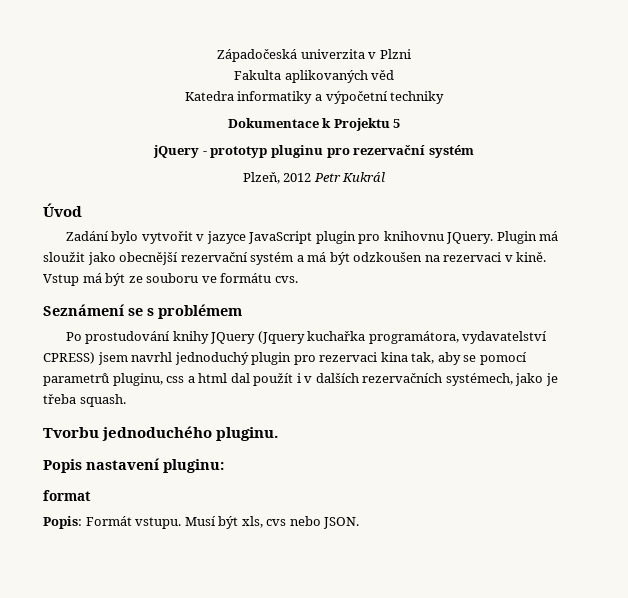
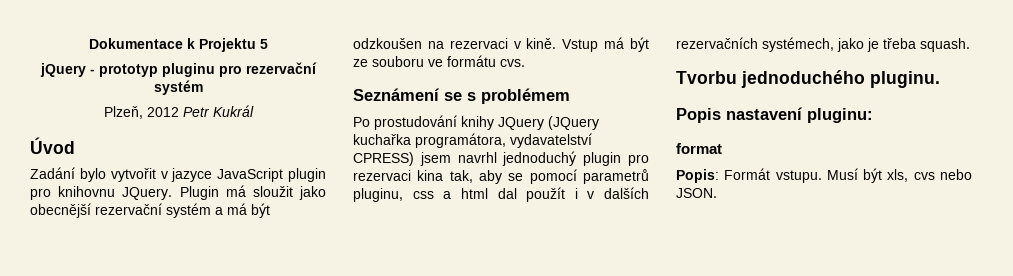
- Západočeská univerzita v Plzni
- Fakulta aplikovaných věd
- Katedra informatiky a výpočetní techniky
- Po prostudování knihy JQuery (Jquery kuchařka programátora, vydavatelství CPRESS) jsem navrhl jednoduchý plugin pro rezervaci kina tak, aby se pomocí parametrů pluginu, css a html dal použít i v dalších rezervačních systémech, jako je třeba squash.
+ Po prostudování knihy JQuery (JQuery kuchařka programátora, vydavatelství CPRESS) jsem navrhl jednoduchý plugin pro rezervaci kina tak, aby se pomocí parametrů pluginu, css a html dal použít i v dalších rezervačních systémech, jako je třeba squash.

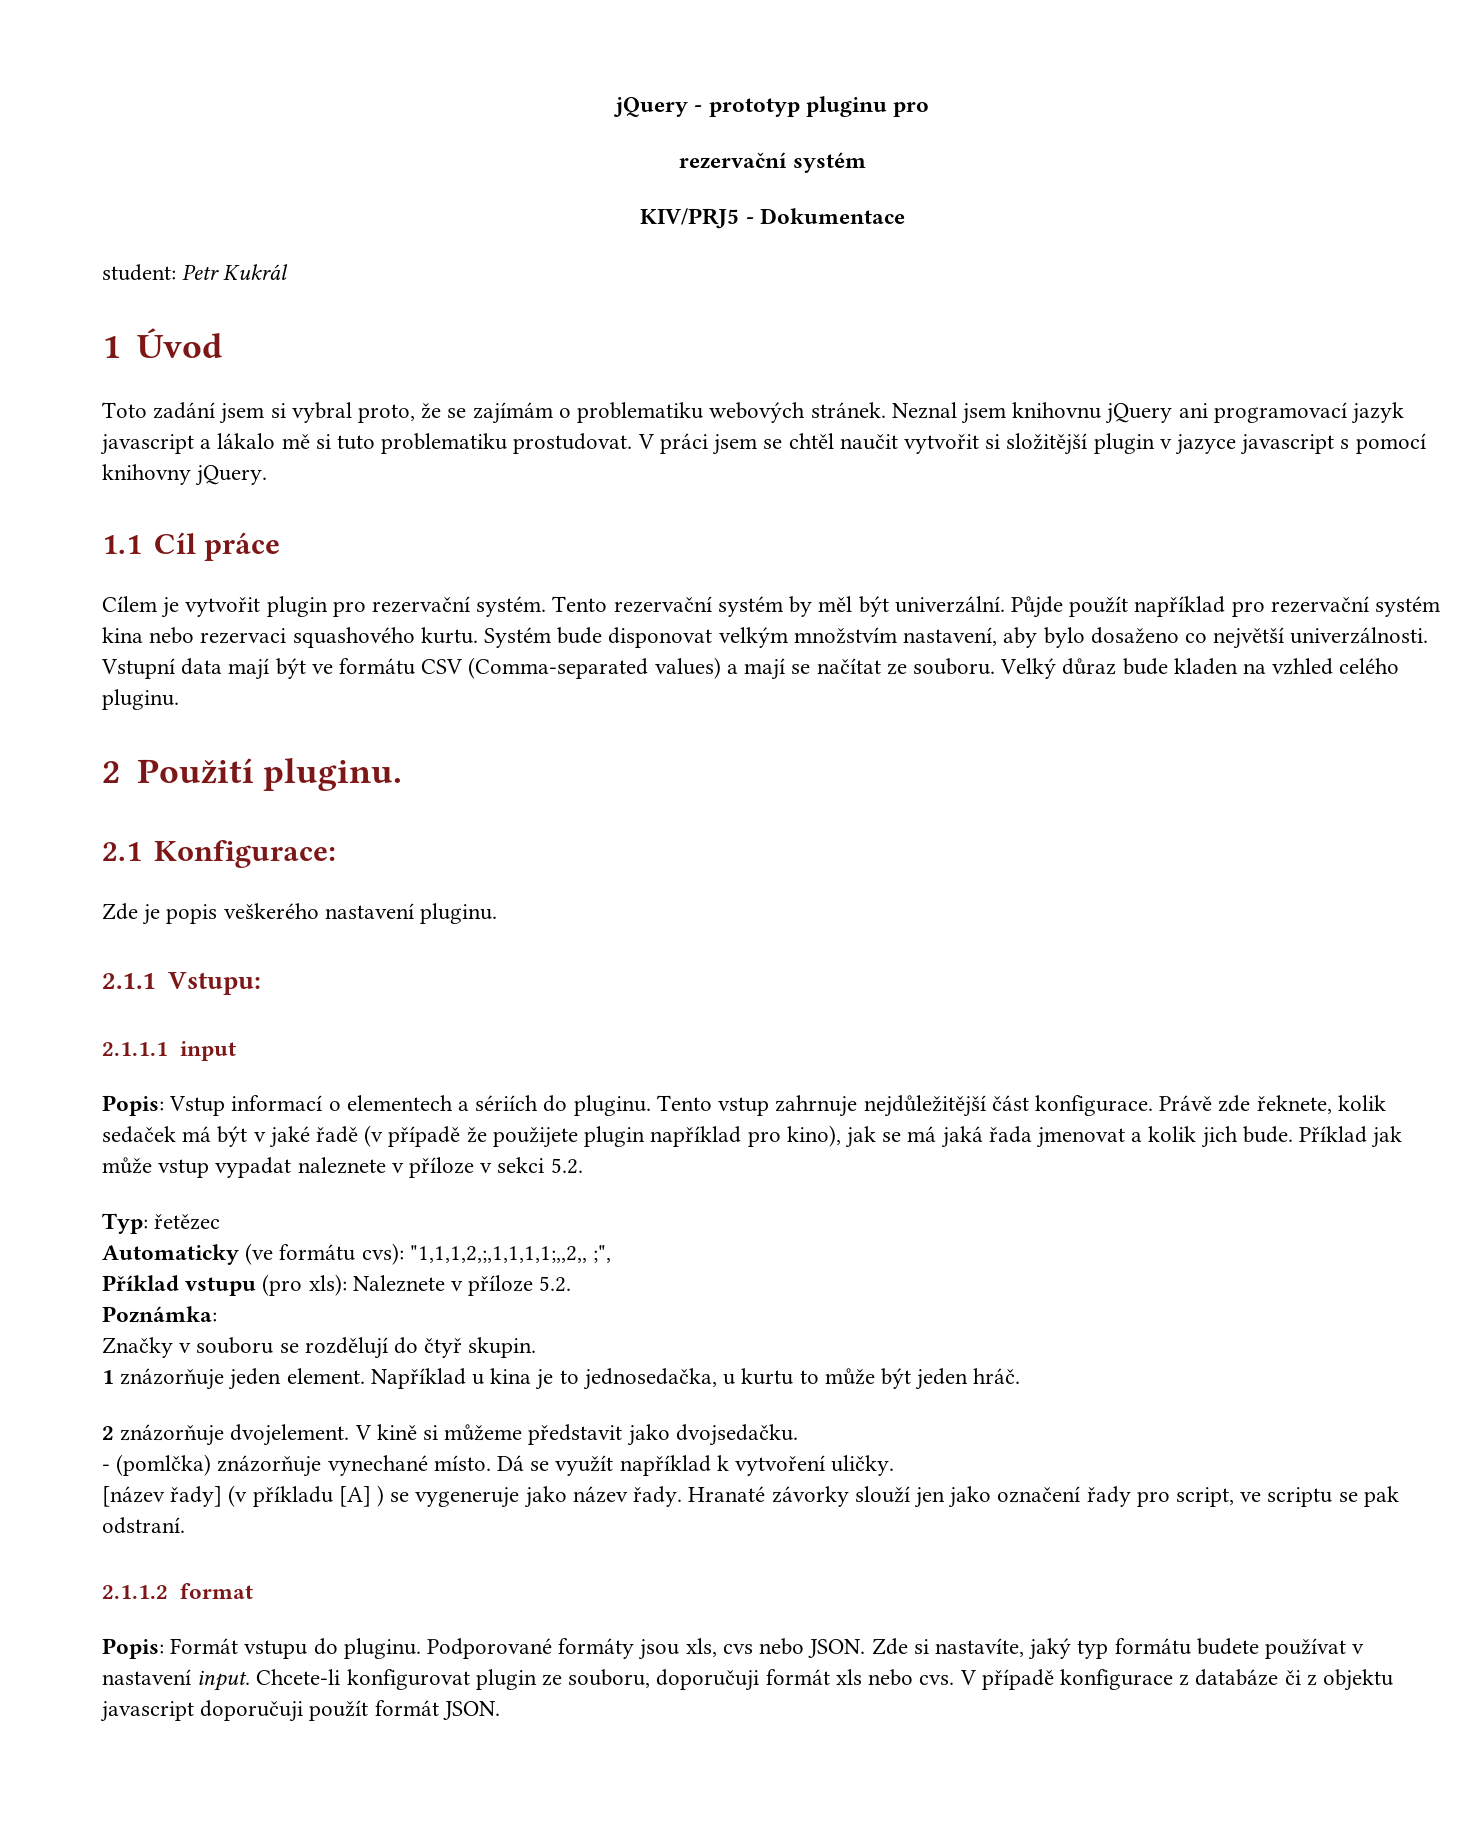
- Dokumentace k Projektu 5
- jQuery - prototyp pluginu pro rezervační systém
+ jQuery - prototyp pluginu pro
+ rezervační systém
- Plzeň, 2012 Petr Kukrál
+ KIV/PRJ5 - Dokumentace
+ student: Petr Kukrál
- Úvod
+ 1 Úvod
- Zadání bylo vytvořit v jazyce JavaScript plugin pro knihovnu JQuery. Plugin má sloužit jako obecnější rezervační systém a má být odzkoušen na rezervaci v kině. Vstup má být ze souboru ve formátu cvs.
- Seznámení se s problémem
- Po prostudování knihy JQuery (JQuery kuchařka programátora, vydavatelství CPRESS) jsem navrhl jednoduchý plugin pro rezervaci kina tak, aby se pomocí parametrů pluginu, css a html dal použít i v dalších rezervačních systémech, jako je třeba squash.
- Tvorbu jednoduchého pluginu.
- Popis nastavení pluginu:
- format
- Popis: Formát vstupu. Musí být xls, cvs nebo JSON.
+ Toto zadání jsem si vybral proto, že se zajímám o problematiku webových stránek. Neznal jsem knihovnu jQuery ani programovací jazyk javascript a lákalo mě si tuto problematiku prostudovat. V práci jsem se chtěl naučit vytvořit si složitější plugin v jazyce javascript s pomocí knihovny jQuery.
+ 1.1 Cíl práce
+ Cílem je vytvořit plugin pro rezervační systém. Tento rezervační systém by měl být univerzální. Půjde použít například pro rezervační systém kina nebo rezervaci squashového kurtu. Systém bude disponovat velkým množstvím nastavení, aby bylo dosaženo co největší univerzálnosti. Vstupní data mají být ve formátu CSV (Comma-separated values) a mají se načítat ze souboru. Velký důraz bude kladen na vzhled celého pluginu.
+ 2 Použití pluginu.
+ 2.1 Konfigurace:
+ Zde je popis veškerého nastavení pluginu.
+ 2.1.1 Vstupu:
+ 2.1.1.1 input
+ Popis: Vstup informací o elementech a sériích do pluginu. Tento vstup zahrnuje nejdůležitější část konfigurace. Právě zde řeknete, kolik sedaček má být v jaké řadě (v případě že použijete plugin například pro kino), jak se má jaká řada jmenovat a kolik jich bude. Příklad jak může vstup vypadat naleznete v příloze v sekci 5.2.
+ Typ: řetězec
+ Automaticky (ve formátu cvs): "1,1,1,2,;,1,1,1,1;,,2,, ;",
+ Příklad vstupu (pro xls): Naleznete v příloze 5.2.
+ Poznámka:
+ Značky v souboru se rozdělují do čtyř skupin.
+ 1 znázorňuje jeden element. Například u kina je to jednosedačka, u kurtu to může být jeden hráč.
+ 2 znázorňuje dvojelement. V kině si můžeme představit jako dvojsedačku.
+ - (pomlčka) znázorňuje vynechané místo. Dá se využít například k vytvoření uličky.
+ [název řady] (v příkladu [A] ) se vygeneruje jako název řady. Hranaté závorky slouží jen jako označení řady pro script, ve scriptu se pak odstraní.
+ 2.1.1.2 format
+ Popis: Formát vstupu do pluginu. Podporované formáty jsou xls, cvs nebo JSON. Zde si nastavíte, jaký typ formátu budete používat v nastavení input. Chcete-li konfigurovat plugin ze souboru, doporučuji formát xls nebo cvs. V případě konfigurace z databáze či z objektu javascript doporučuji použít formát JSON.

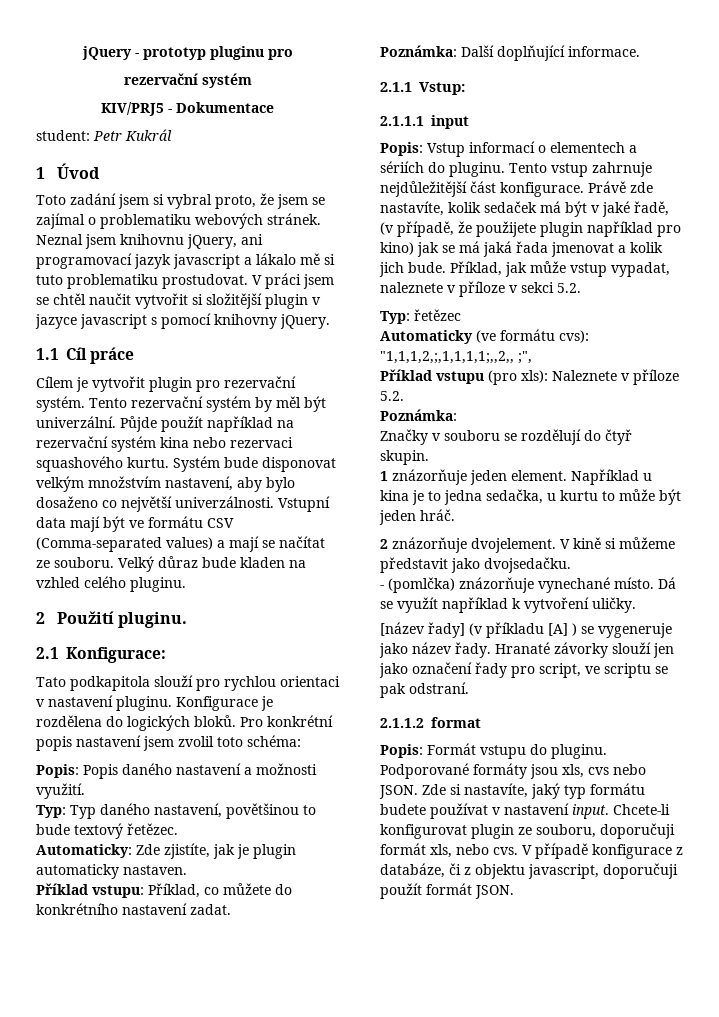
- Toto zadání jsem si vybral proto, že se zajímám o problematiku webových stránek.
+ Toto zadání jsem si vybral proto, že jsem se zajímal o problematiku webových stránek.
- Neznal jsem knihovnu jQuery ani programovací jazyk javascript a lákalo mě si tuto problematiku prostudovat.
+ Neznal jsem knihovnu jQuery, ani programovací jazyk javascript a lákalo mě si tuto problematiku prostudovat.
- Půjde použít například pro rezervační systém kina nebo rezervaci squashového kurtu.
+ Půjde použít například na rezervační systém kina nebo rezervaci squashového kurtu.
- Zde je popis veškerého nastavení pluginu.
+ Tato podkapitola slouží pro rychlou orientaci v nastavení pluginu. Konfigurace je rozdělena do logických bloků. Pro konkrétní popis nastavení jsem zvolil toto schéma:
+ Popis: Popis daného nastavení a možnosti využití.
+ Typ: Typ daného nastavení, povětšinou to bude textový řetězec.
+ Automaticky: Zde zjistíte, jak je plugin automaticky nastaven.
+ Příklad vstupu: Příklad, co můžete do konkrétního nastavení zadat.
+ Poznámka: Další doplňující informace.
- 2.1.1 Vstupu:
+ 2.1.1 Vstup:
- Právě zde řeknete, kolik sedaček má být v jaké řadě (v případě že použijete plugin například pro kino), jak se má jaká řada jmenovat a kolik jich bude.
+ Právě zde nastavíte, kolik sedaček má být v jaké řadě, (v případě, že použijete plugin například pro kino) jak se má jaká řada jmenovat a kolik jich bude.
- Příklad jak může vstup vypadat naleznete v příloze v sekci 5.2.
+ Příklad, jak může vstup vypadat, naleznete v příloze v sekci 5.2.
- Například u kina je to jednosedačka, u kurtu to může být jeden hráč.
+ Například u kina je to jedna sedačka, u kurtu to může být jeden hráč.
- Chcete-li konfigurovat plugin ze souboru, doporučuji formát xls nebo cvs.
+ Chcete-li konfigurovat plugin ze souboru, doporučuji formát xls, nebo cvs.
- V případě konfigurace z databáze či z objektu javascript doporučuji použít formát JSON.
+ V případě konfigurace z databáze, či z objektu javascript, doporučuji použít formát JSON.

